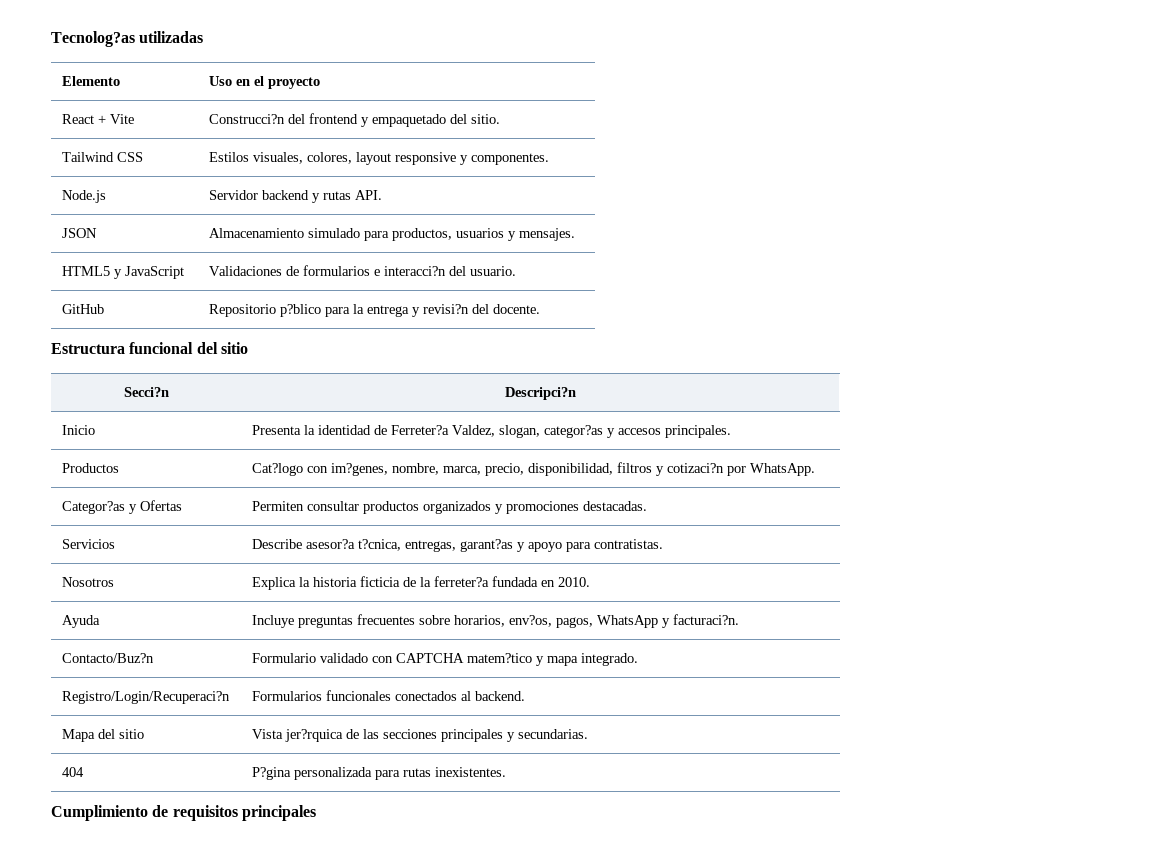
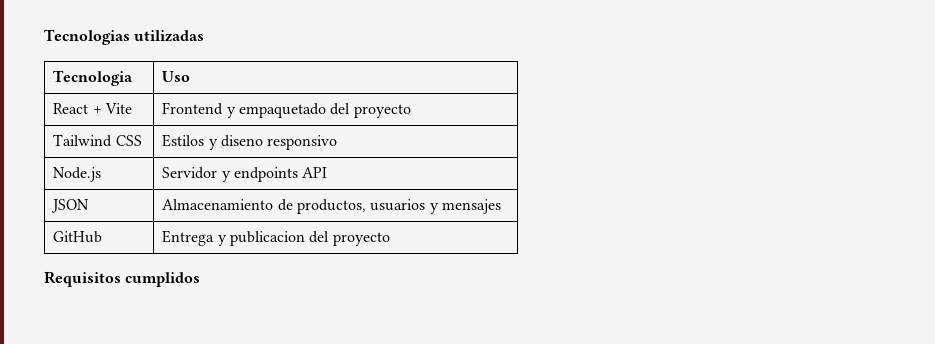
- Tecnolog?as utilizadas
+ Tecnologias utilizadas
- Elemento | Uso en el proyecto
+ Tecnologia | Uso
- React + Vite | Construcci?n del frontend y empaquetado del sitio.
+ React + Vite | Frontend y empaquetado del proyecto
- Tailwind CSS | Estilos visuales, colores, layout responsive y componentes.
- Node.js | Servidor backend y rutas API.
+ Tailwind CSS | Estilos y diseno responsivo
+ Node.js | Servidor y endpoints API
- JSON | Almacenamiento simulado para productos, usuarios y mensajes.
- HTML5 y JavaScript | Validaciones de formularios e interacci?n del usuario.
- GitHub | Repositorio p?blico para la entrega y revisi?n del docente.
- Estructura funcional del sitio
- Secci?n | Descripci?n
- Inicio | Presenta la identidad de Ferreter?a Valdez, slogan, categor?as y accesos principales.
- Productos | Cat?logo con im?genes, nombre, marca, precio, disponibilidad, filtros y cotizaci?n por WhatsApp.
- Categor?as y Ofertas | Permiten consultar productos organizados y promociones destacadas.
- Servicios | Describe asesor?a t?cnica, entregas, garant?as y apoyo para contratistas.
- Nosotros | Explica la historia ficticia de la ferreter?a fundada en 2010.
- Ayuda | Incluye preguntas frecuentes sobre horarios, env?os, pagos, WhatsApp y facturaci?n.
- Contacto/Buz?n | Formulario validado con CAPTCHA matem?tico y mapa integrado.
- Registro/Login/Recuperaci?n | Formularios funcionales conectados al backend.
- Mapa del sitio | Vista jer?rquica de las secciones principales y secundarias.
- 404 | P?gina personalizada para rutas inexistentes.
- Cumplimiento de requisitos principales
+ JSON | Almacenamiento de productos, usuarios y mensajes
+ GitHub | Entrega y publicacion del proyecto
+ Requisitos cumplidos

